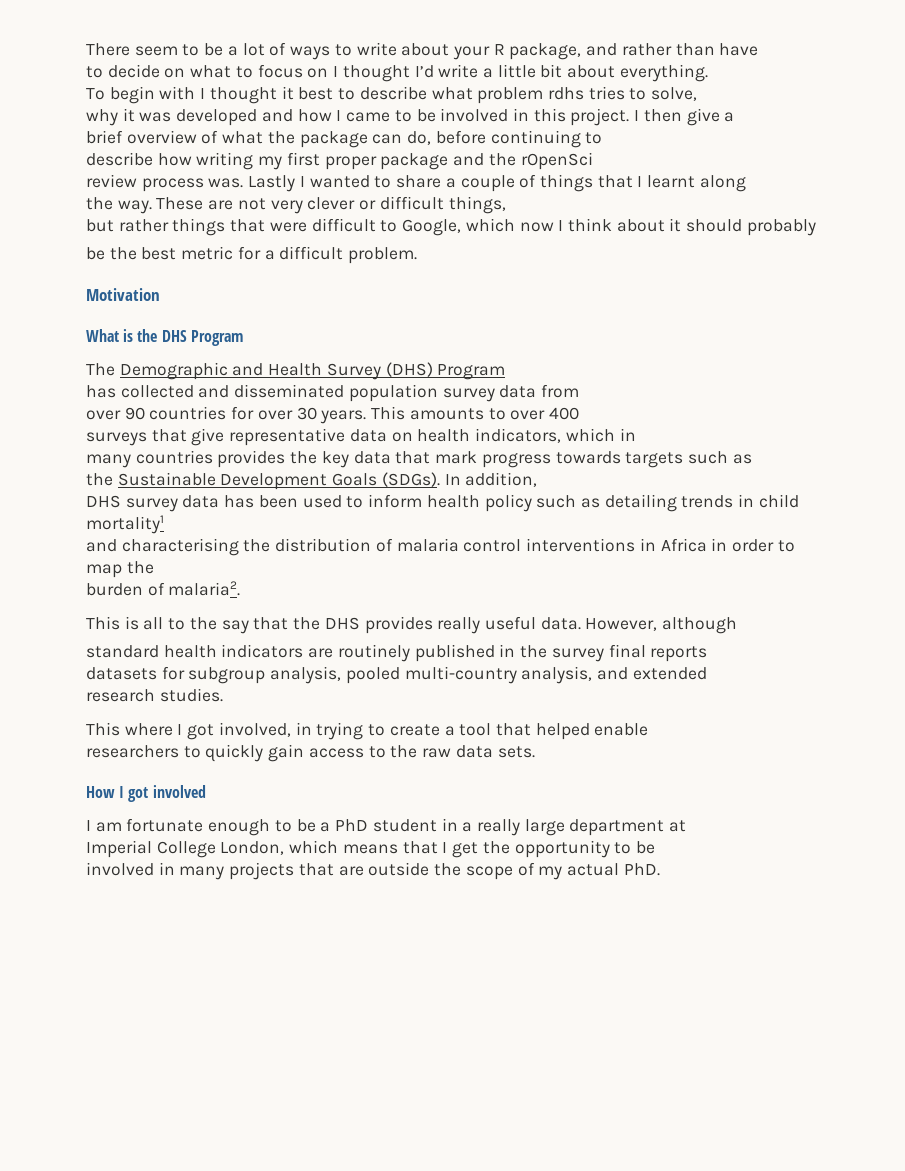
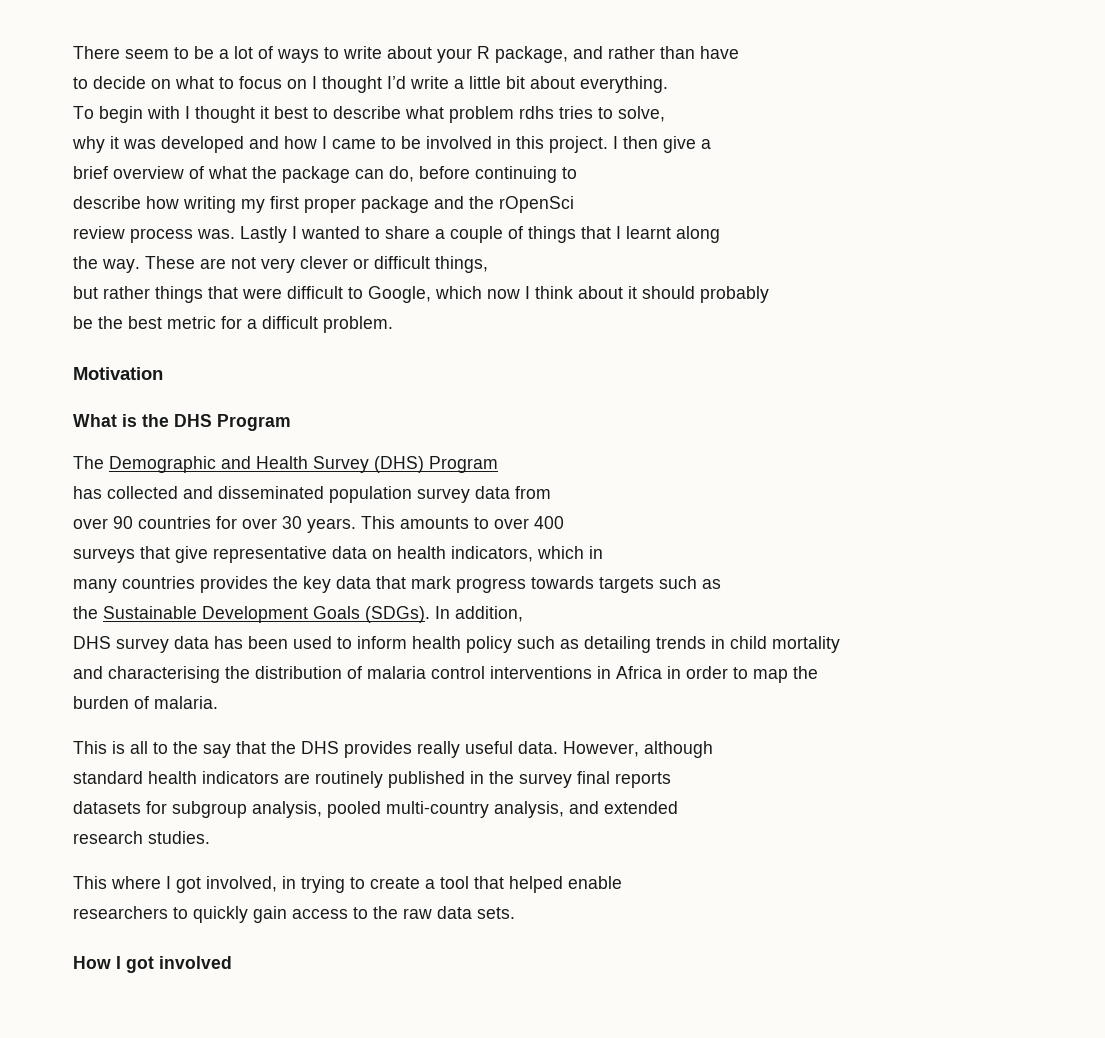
- DHS survey data has been used to inform health policy such as detailing trends in child mortality1
+ DHS survey data has been used to inform health policy such as detailing trends in child mortality
- burden of malaria2.
+ burden of malaria.
- I am fortunate enough to be a PhD student in a really large department at
- Imperial College London, which means that I get the opportunity to be
- involved in many projects that are outside the scope of my actual PhD.

